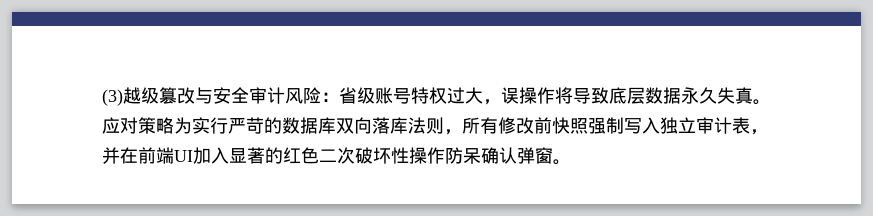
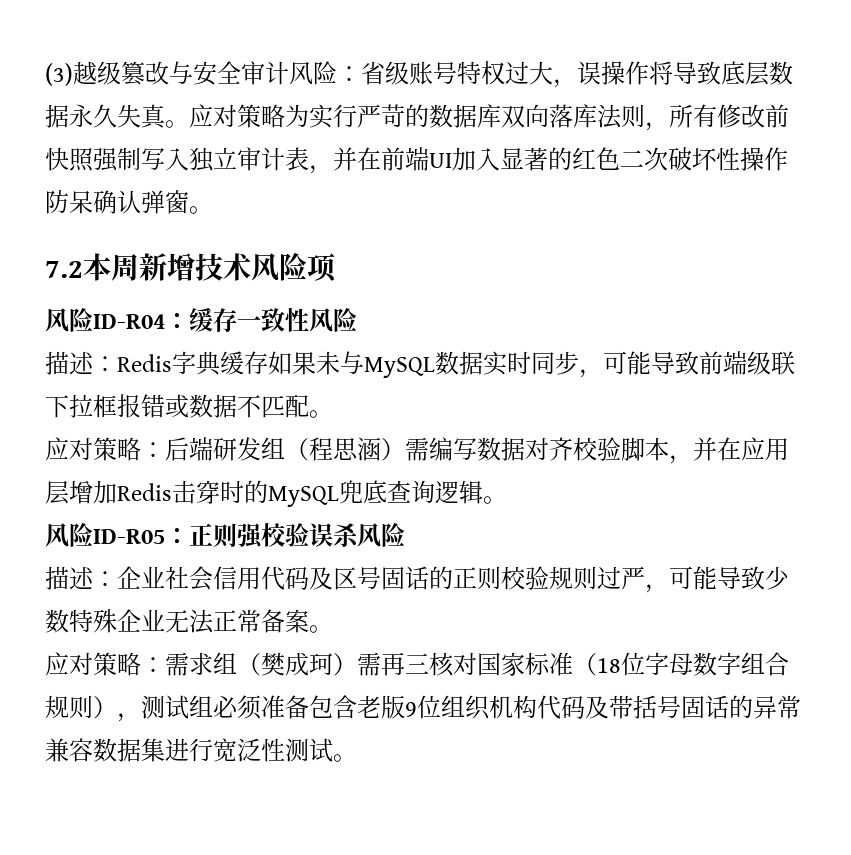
+ 7.2本周新增技术风险项
+ 风险ID-R04：缓存一致性风险
+ 描述：Redis字典缓存如果未与MySQL数据实时同步，可能导致前端级联下拉框报错或数据不匹配。
+ 应对策略：后端研发组（程思涵）需编写数据对齐校验脚本，并在应用层增加Redis击穿时的MySQL兜底查询逻辑。
+ 风险ID-R05：正则强校验误杀风险
+ 描述：企业社会信用代码及区号固话的正则校验规则过严，可能导致少数特殊企业无法正常备案。
+ 应对策略：需求组（樊成珂）需再三核对国家标准（18位字母数字组合规则），测试组必须准备包含老版9位组织机构代码及带括号固话的异常兼容数据集进行宽泛性测试。

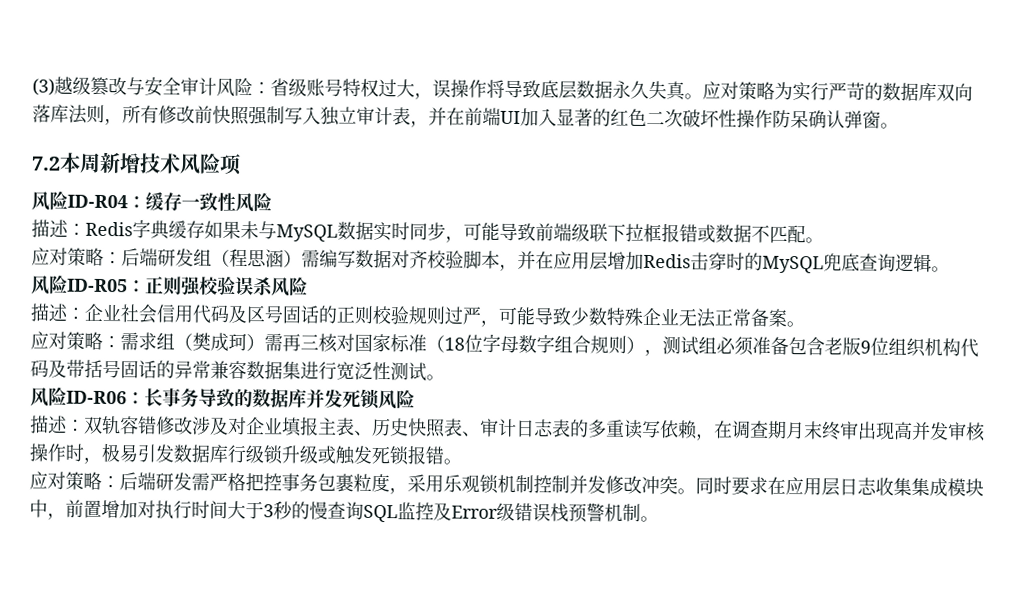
+ 风险ID-R06：长事务导致的数据库并发死锁风险
+ 描述：双轨容错修改涉及对企业填报主表、历史快照表、审计日志表的多重读写依赖，在调查期月末终审出现高并发审核操作时，极易引发数据库行级锁升级或触发死锁报错。
+ 应对策略：后端研发需严格把控事务包裹粒度，采用乐观锁机制控制并发修改冲突。同时要求在应用层日志收集集成模块中，前置增加对执行时间大于3秒的慢查询SQL监控及Error级错误栈预警机制。

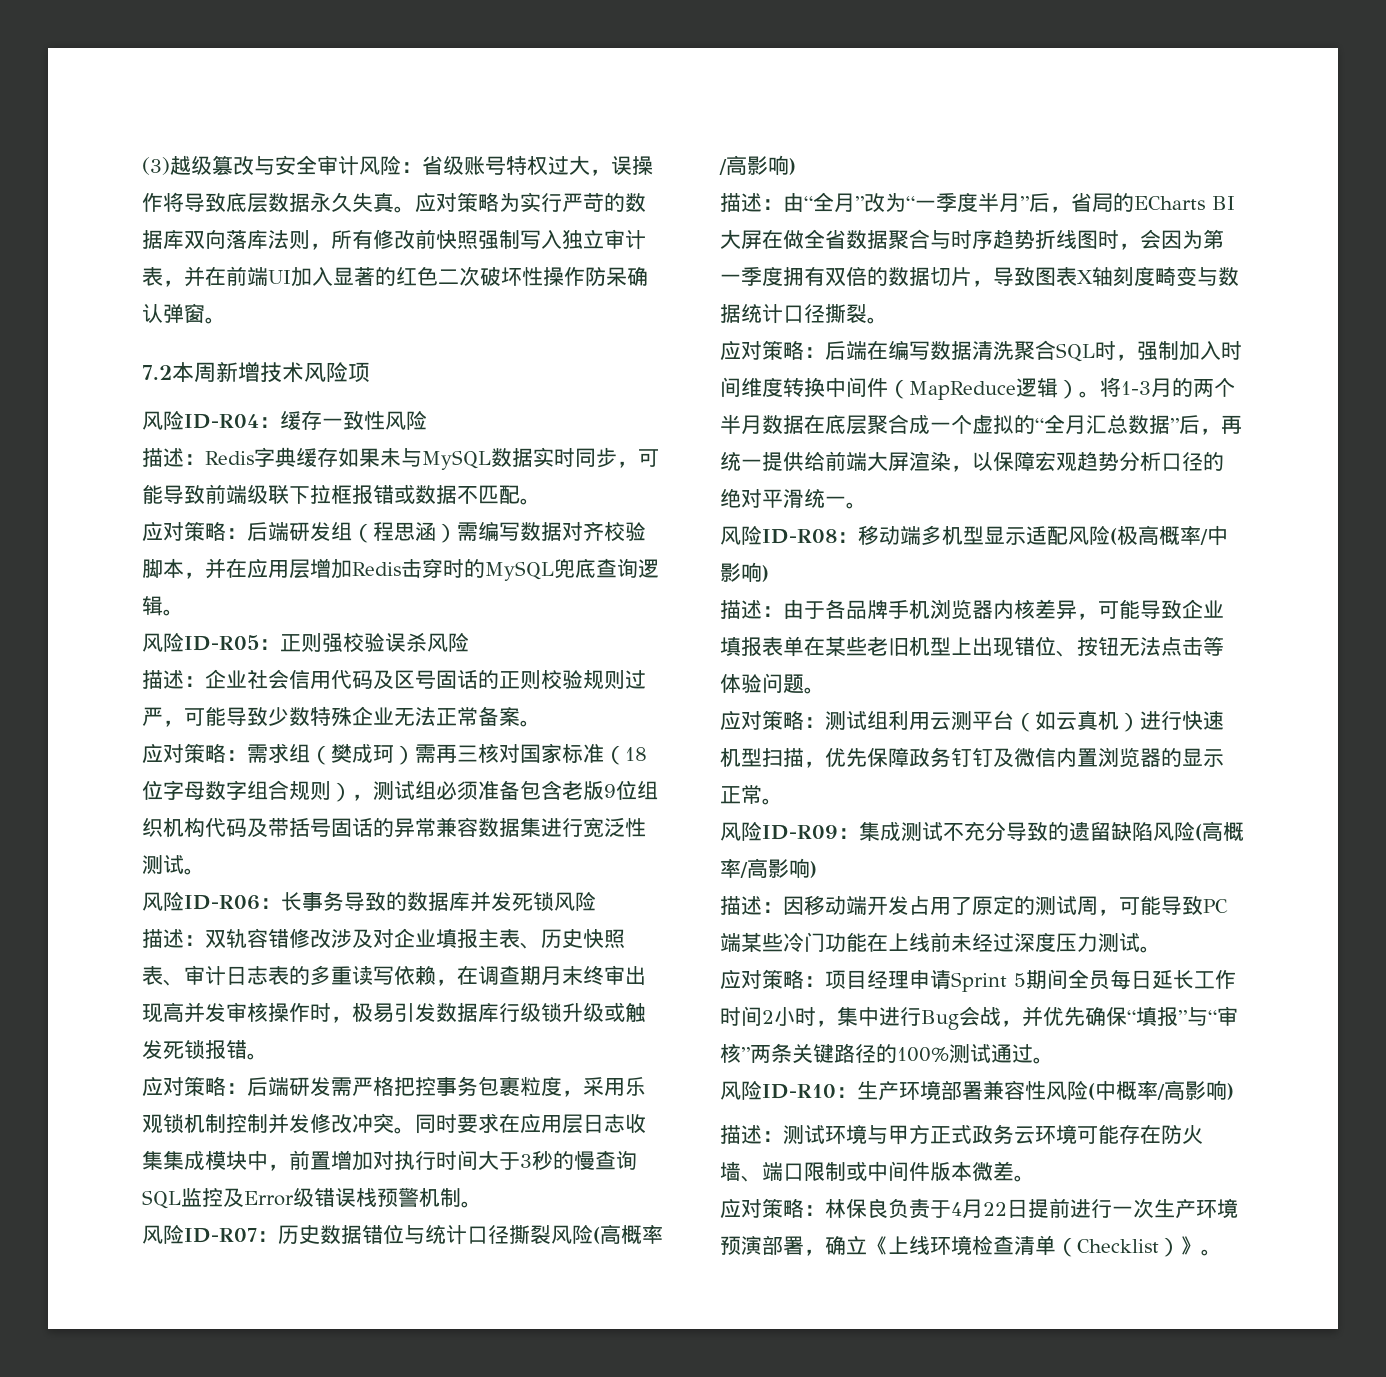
+ 风险ID-R07：历史数据错位与统计口径撕裂风险(高概率/高影响)
+ 描述：由“全月”改为“一季度半月”后，省局的ECharts BI大屏在做全省数据聚合与时序趋势折线图时，会因为第一季度拥有双倍的数据切片，导致图表X轴刻度畸变与数据统计口径撕裂。
+ 应对策略：后端在编写数据清洗聚合SQL时，强制加入时间维度转换中间件（MapReduce逻辑）。将1-3月的两个半月数据在底层聚合成一个虚拟的“全月汇总数据”后，再统一提供给前端大屏渲染，以保障宏观趋势分析口径的绝对平滑统一。
+ 风险ID-R08：移动端多机型显示适配风险(极高概率/中影响)
+ 描述：由于各品牌手机浏览器内核差异，可能导致企业填报表单在某些老旧机型上出现错位、按钮无法点击等体验问题。
+ 应对策略：测试组利用云测平台（如云真机）进行快速机型扫描，优先保障政务钉钉及微信内置浏览器的显示正常。
+ 风险ID-R09：集成测试不充分导致的遗留缺陷风险(高概率/高影响)
+ 描述：因移动端开发占用了原定的测试周，可能导致PC端某些冷门功能在上线前未经过深度压力测试。
+ 应对策略：项目经理申请Sprint 5期间全员每日延长工作时间2小时，集中进行Bug会战，并优先确保“填报”与“审核”两条关键路径的100%测试通过。
+ 风险ID-R10：生产环境部署兼容性风险(中概率/高影响)
+ 描述：测试环境与甲方正式政务云环境可能存在防火墙、端口限制或中间件版本微差。
+ 应对策略：林保良负责于4月22日提前进行一次生产环境预演部署，确立《上线环境检查清单（Checklist）》。

